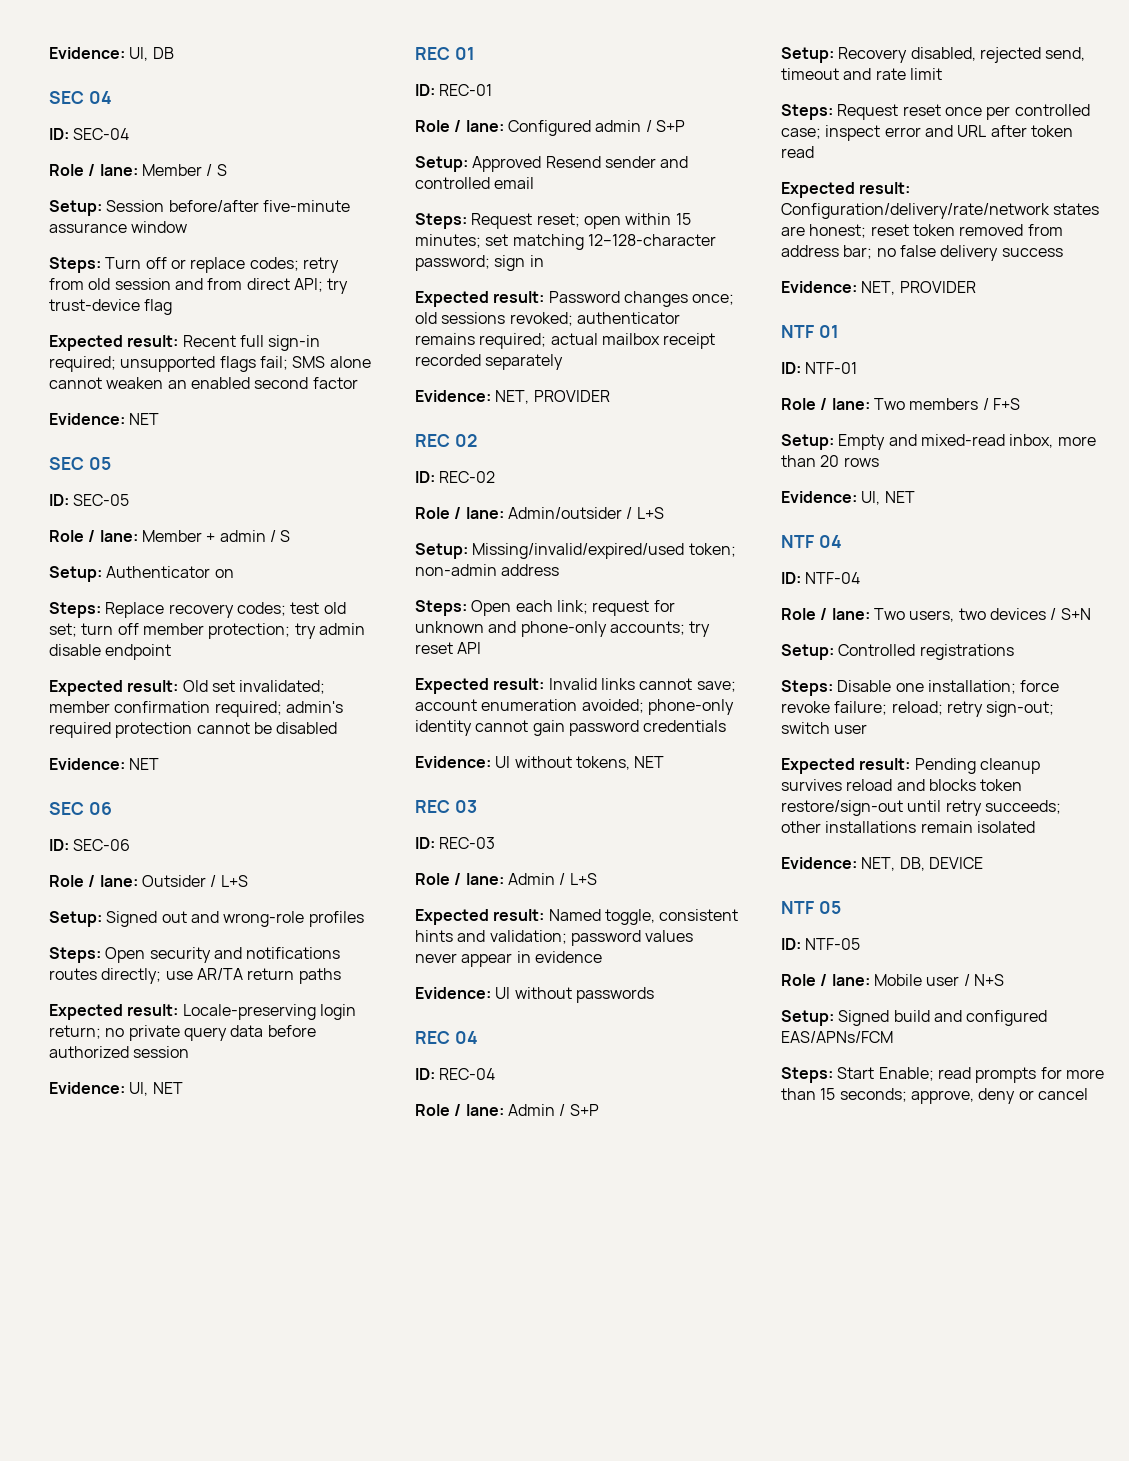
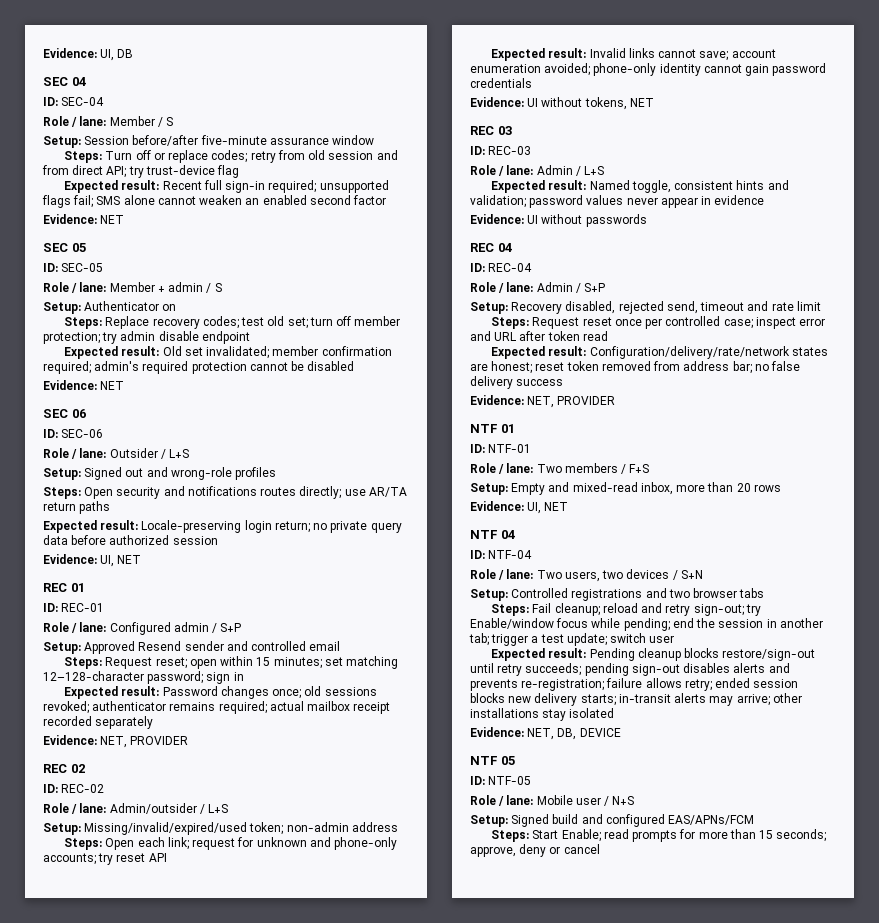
- Setup: Controlled registrations
- Steps: Disable one installation; force revoke failure; reload; retry sign-out; switch user
+ Setup: Controlled registrations and two browser tabs
+ Steps: Fail cleanup; reload and retry sign-out; try Enable/window focus while pending; end the session in another tab; trigger a test update; switch user
- Expected result: Pending cleanup survives reload and blocks token restore/sign-out until retry succeeds; other installations remain isolated
+ Expected result: Pending cleanup blocks restore/sign-out until retry succeeds; pending sign-out disables alerts and prevents re-registration; failure allows retry; ended session blocks new delivery starts; in-transit alerts may arrive; other installations stay isolated

